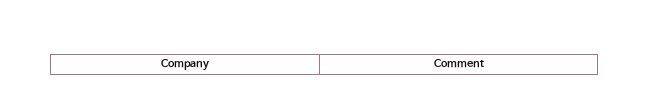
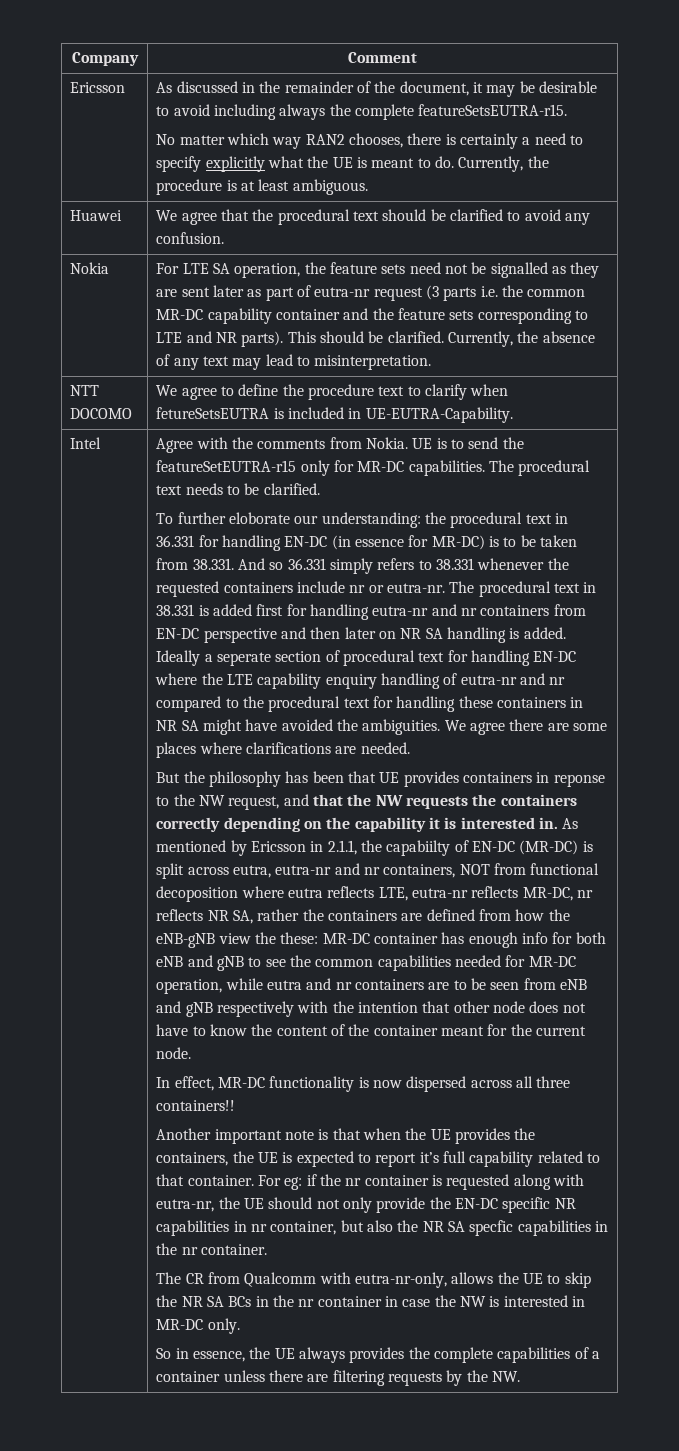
+ Ericsson | As discussed in the remainder of the document, it may be desirable to avoid including always the complete featureSetsEUTRA-r15.
+ No matter which way RAN2 chooses, there is certainly a need to specify explicitly what the UE is meant to do. Currently, the procedure is at least ambiguous.
+ Huawei | We agree that the procedural text should be clarified to avoid any confusion.
+ Nokia | For LTE SA operation, the feature sets need not be signalled as they are sent later as part of eutra-nr request (3 parts i.e. the common MR-DC capability container and the feature sets corresponding to LTE and NR parts). This should be clarified. Currently, the absence of any text may lead to misinterpretation.
+ NTT DOCOMO | We agree to define the procedure text to clarify when fetureSetsEUTRA is included in UE-EUTRA-Capability.
+ Intel | Agree with the comments from Nokia. UE is to send the featureSetEUTRA-r15 only for MR-DC capabilities. The procedural text needs to be clarified.
+ To further eloborate our understanding: the procedural text in 36.331 for handling EN-DC (in essence for MR-DC) is to be taken from 38.331. And so 36.331 simply refers to 38.331 whenever the requested containers include nr or eutra-nr. The procedural text in 38.331 is added first for handling eutra-nr and nr containers from EN-DC perspective and then later on NR SA handling is added. Ideally a seperate section of procedural text for handling EN-DC where the LTE capability enquiry handling of eutra-nr and nr compared to the procedural text for handling these containers in NR SA might have avoided the ambiguities. We agree there are some places where clarifications are needed.
+ But the philosophy has been that UE provides containers in reponse to the NW request, and that the NW requests the containers correctly depending on the capability it is interested in. As mentioned by Ericsson in 2.1.1, the capabiilty of EN-DC (MR-DC) is split across eutra, eutra-nr and nr containers, NOT from functional decoposition where eutra reflects LTE, eutra-nr reflects MR-DC, nr reflects NR SA, rather the containers are defined from how the eNB-gNB view the these: MR-DC container has enough info for both eNB and gNB to see the common capabilities needed for MR-DC operation, while eutra and nr containers are to be seen from eNB and gNB respectively with the intention that other node does not have to know the content of the container meant for the current node.
+ In effect, MR-DC functionality is now dispersed across all three containers!!
+ Another important note is that when the UE provides the containers, the UE is expected to report it’s full capability related to that container. For eg: if the nr container is requested along with eutra-nr, the UE should not only provide the EN-DC specific NR capabilities in nr container, but also the NR SA specfic capabilities in the nr container.
+ The CR from Qualcomm with eutra-nr-only, allows the UE to skip the NR SA BCs in the nr container in case the NW is interested in MR-DC only.
+ So in essence, the UE always provides the complete capabilities of a container unless there are filtering requests by the NW.

